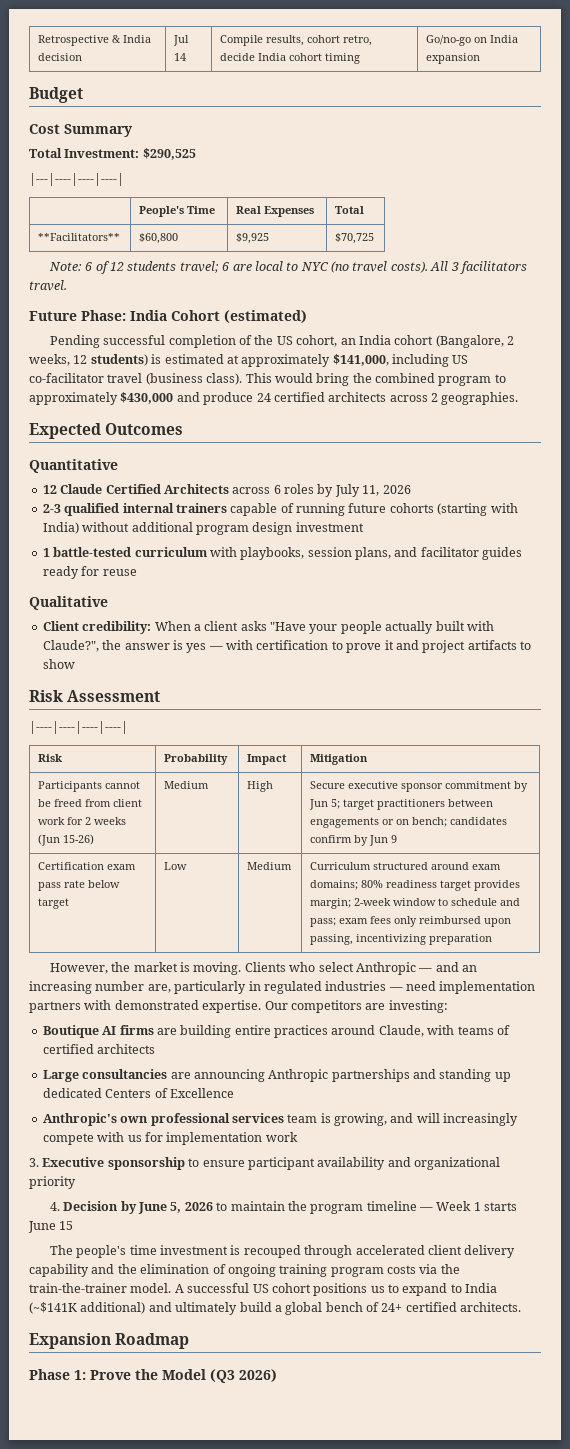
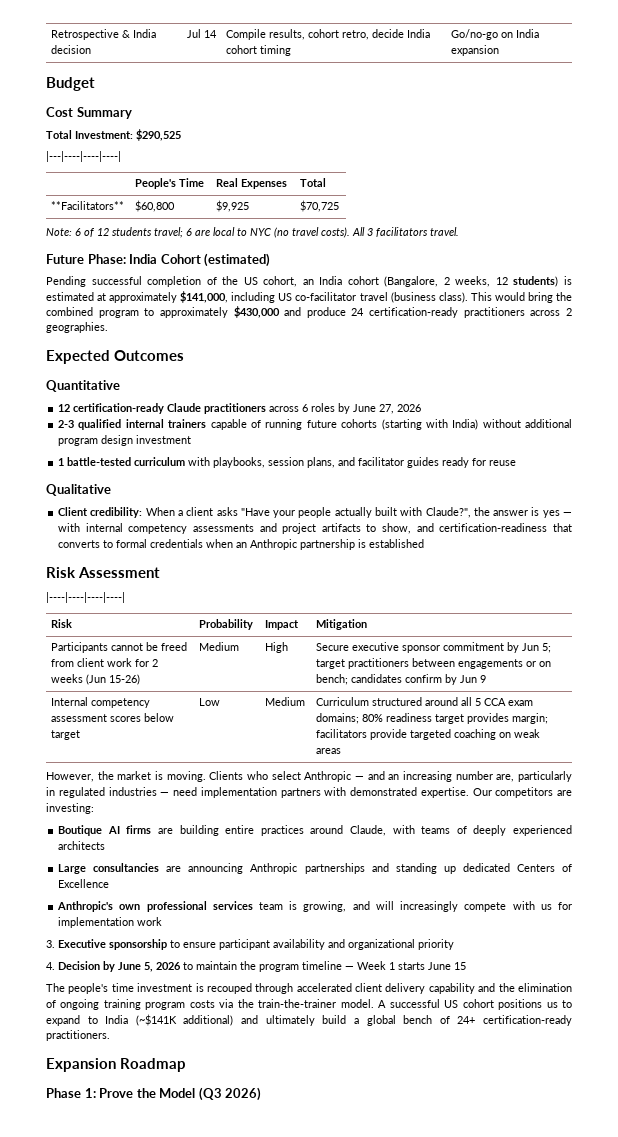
- This would bring the combined program to approximately $430,000 and produce 24 certified architects across 2 geographies.
+ This would bring the combined program to approximately $430,000 and produce 24 certification-ready practitioners across 2 geographies.
- 12 Claude Certified Architects across 6 roles by July 11, 2026
+ 12 certification-ready Claude practitioners across 6 roles by June 27, 2026
- Client credibility: When a client asks "Have your people actually built with Claude?", the answer is yes — with certification to prove it and project artifacts to show
+ Client credibility: When a client asks "Have your people actually built with Claude?", the answer is yes — with internal competency assessments and project artifacts to show, and certification-readiness that converts to formal credentials when an Anthropic partnership is established
- Certification exam pass rate below target | Low | Medium | Curriculum structured around exam domains; 80% readiness target provides margin; 2-week window to schedule and pass; exam fees only reimbursed upon passing, incentivizing preparation
+ Internal competency assessment scores below target | Low | Medium | Curriculum structured around all 5 CCA exam domains; 80% readiness target provides margin; facilitators provide targeted coaching on weak areas
- Boutique AI firms are building entire practices around Claude, with teams of certified architects
+ Boutique AI firms are building entire practices around Claude, with teams of deeply experienced architects
- A successful US cohort positions us to expand to India (~$141K additional) and ultimately build a global bench of 24+ certified architects.
+ A successful US cohort positions us to expand to India (~$141K additional) and ultimately build a global bench of 24+ certification-ready practitioners.

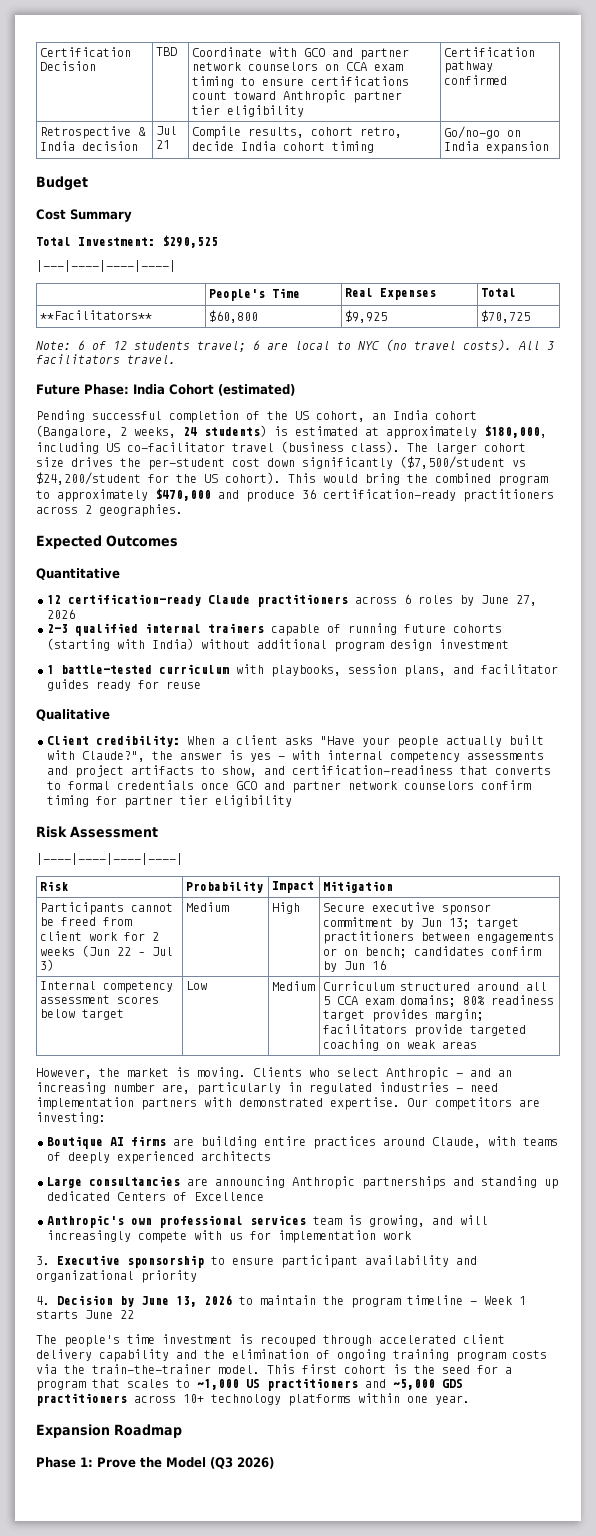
+ Certification Decision | TBD | Coordinate with GCO and partner network counselors on CCA exam timing to ensure certifications count toward Anthropic partner tier eligibility | Certification pathway confirmed
- Retrospective & India decision | Jul 14 | Compile results, cohort retro, decide India cohort timing | Go/no-go on India expansion
+ Retrospective & India decision | Jul 21 | Compile results, cohort retro, decide India cohort timing | Go/no-go on India expansion
- Pending successful completion of the US cohort, an India cohort (Bangalore, 2 weeks, 12 students) is estimated at approximately $141,000, including US co-facilitator travel (business class).
+ Pending successful completion of the US cohort, an India cohort (Bangalore, 2 weeks, 24 students) is estimated at approximately $180,000, including US co-facilitator travel (business class).
+ The larger cohort size drives the per-student cost down significantly ($7,500/student vs $24,200/student for the US cohort).
- This would bring the combined program to approximately $430,000 and produce 24 certification-ready practitioners across 2 geographies.
+ This would bring the combined program to approximately $470,000 and produce 36 certification-ready practitioners across 2 geographies.
- Client credibility: When a client asks "Have your people actually built with Claude?", the answer is yes — with internal competency assessments and project artifacts to show, and certification-readiness that converts to formal credentials when an Anthropic partnership is established
+ Client credibility: When a client asks "Have your people actually built with Claude?", the answer is yes — with internal competency assessments and project artifacts to show, and certification-readiness that converts to formal credentials once GCO and partner network counselors confirm timing for partner tier eligibility
- Participants cannot be freed from client work for 2 weeks (Jun 15-26) | Medium | High | Secure executive sponsor commitment by Jun 5; target practitioners between engagements or on bench; candidates confirm by Jun 9
+ Participants cannot be freed from client work for 2 weeks (Jun 22 – Jul 3) | Medium | High | Secure executive sponsor commitment by Jun 13; target practitioners between engagements or on bench; candidates confirm by Jun 16
- 4. Decision by June 5, 2026 to maintain the program timeline — Week 1 starts June 15
+ 4. Decision by June 13, 2026 to maintain the program timeline — Week 1 starts June 22
- A successful US cohort positions us to expand to India (~$141K additional) and ultimately build a global bench of 24+ certification-ready practitioners.
+ This first cohort is the seed for a program that scales to ~1,000 US practitioners and ~5,000 GDS practitioners across 10+ technology platforms within one year.

